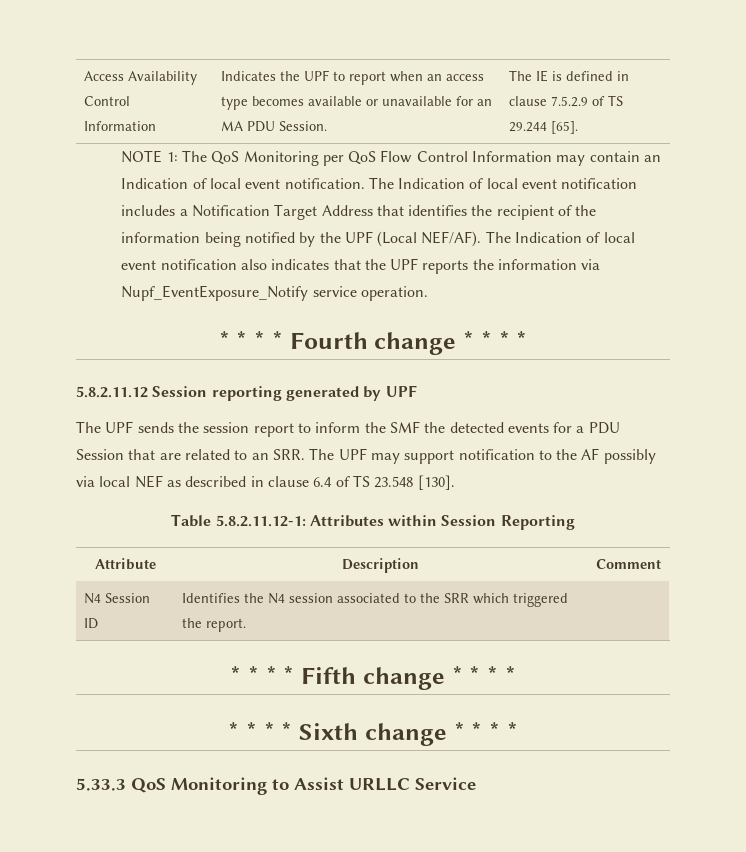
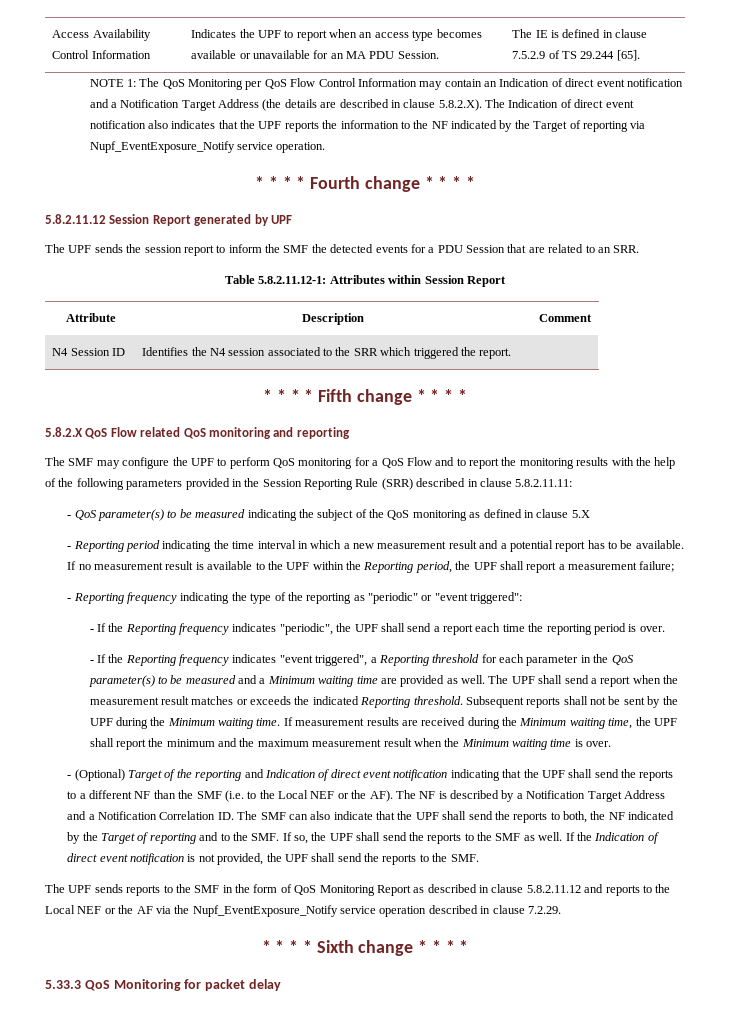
- NOTE 1: The QoS Monitoring per QoS Flow Control Information may contain an Indication of local event notification. The Indication of local event notification includes a Notification Target Address that identifies the recipient of the information being notified by the UPF (Local NEF/AF). The Indication of local event notification also indicates that the UPF reports the information via Nupf_EventExposure_Notify service operation.
+ NOTE 1: The QoS Monitoring per QoS Flow Control Information may contain an Indication of direct event notification and a Notification Target Address (the details are described in clause 5.8.2.X). The Indication of direct event notification also indicates that the UPF reports the information to the NF indicated by the Target of reporting via Nupf_EventExposure_Notify service operation.
- 5.8.2.11.12 Session reporting generated by UPF
+ 5.8.2.11.12 Session Report generated by UPF
- The UPF sends the session report to inform the SMF the detected events for a PDU Session that are related to an SRR. The UPF may support notification to the AF possibly via local NEF as described in clause 6.4 of TS 23.548 [130].
+ The UPF sends the session report to inform the SMF the detected events for a PDU Session that are related to an SRR.
- Table 5.8.2.11.12-1: Attributes within Session Reporting
+ Table 5.8.2.11.12-1: Attributes within Session Report
+ 5.8.2.X QoS Flow related QoS monitoring and reporting
+ The SMF may configure the UPF to perform QoS monitoring for a QoS Flow and to report the monitoring results with the help of the following parameters provided in the Session Reporting Rule (SRR) described in clause 5.8.2.11.11:
+ - QoS parameter(s) to be measured indicating the subject of the QoS monitoring as defined in clause 5.X
+ - Reporting period indicating the time interval in which a new measurement result and a potential report has to be available. If no measurement result is available to the UPF within the Reporting period, the UPF shall report a measurement failure;
+ - Reporting frequency indicating the type of the reporting as "periodic" or "event triggered":
+ - If the Reporting frequency indicates "periodic", the UPF shall send a report each time the reporting period is over.
+ - If the Reporting frequency indicates "event triggered", a Reporting threshold for each parameter in the QoS parameter(s) to be measured and a Minimum waiting time are provided as well. The UPF shall send a report when the measurement result matches or exceeds the indicated Reporting threshold. Subsequent reports shall not be sent by the UPF during the Minimum waiting time. If measurement results are received during the Minimum waiting time, the UPF shall report the minimum and the maximum measurement result when the Minimum waiting time is over.
+ - (Optional) Target of the reporting and Indication of direct event notification indicating that the UPF shall send the reports to a different NF than the SMF (i.e. to the Local NEF or the AF). The NF is described by a Notification Target Address and a Notification Correlation ID. The SMF can also indicate that the UPF shall send the reports to both, the NF indicated by the Target of reporting and to the SMF. If so, the UPF shall send the reports to the SMF as well. If the Indication of direct event notification is not provided, the UPF shall send the reports to the SMF.
+ The UPF sends reports to the SMF in the form of QoS Monitoring Report as described in clause 5.8.2.11.12 and reports to the Local NEF or the AF via the Nupf_EventExposure_Notify service operation described in clause 7.2.29.
- 5.33.3 QoS Monitoring to Assist URLLC Service
+ 5.33.3 QoS Monitoring for packet delay

